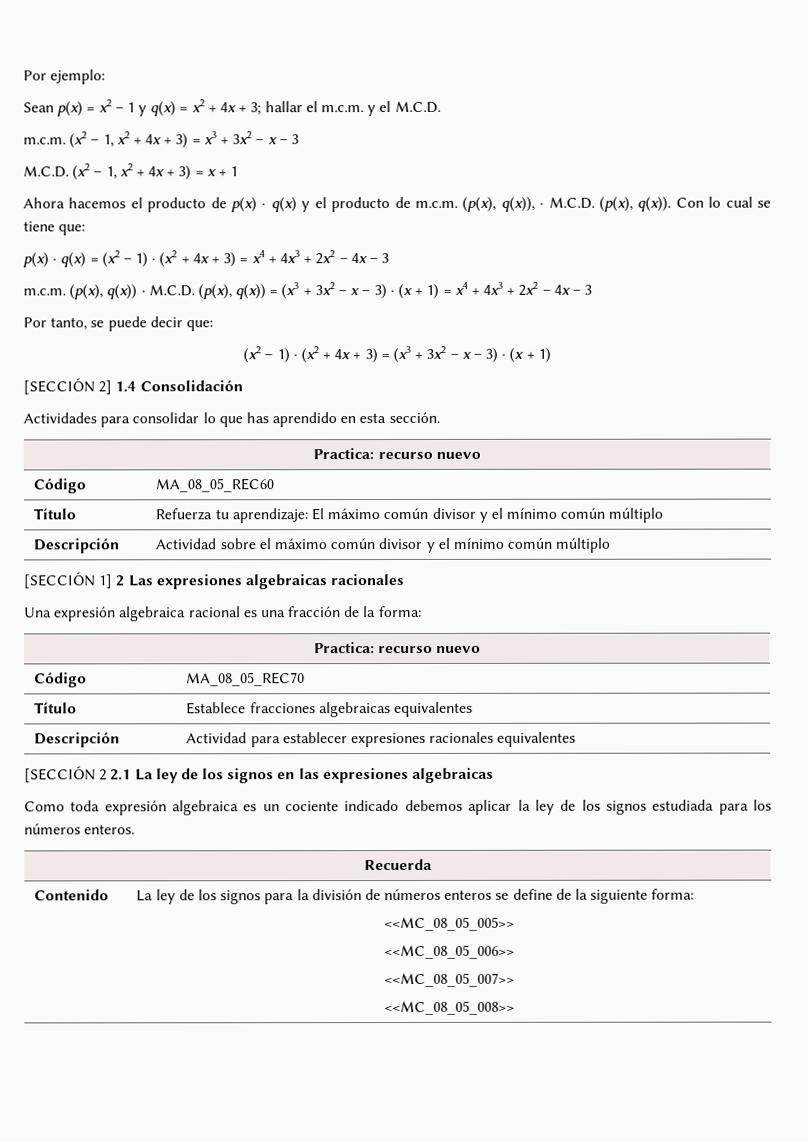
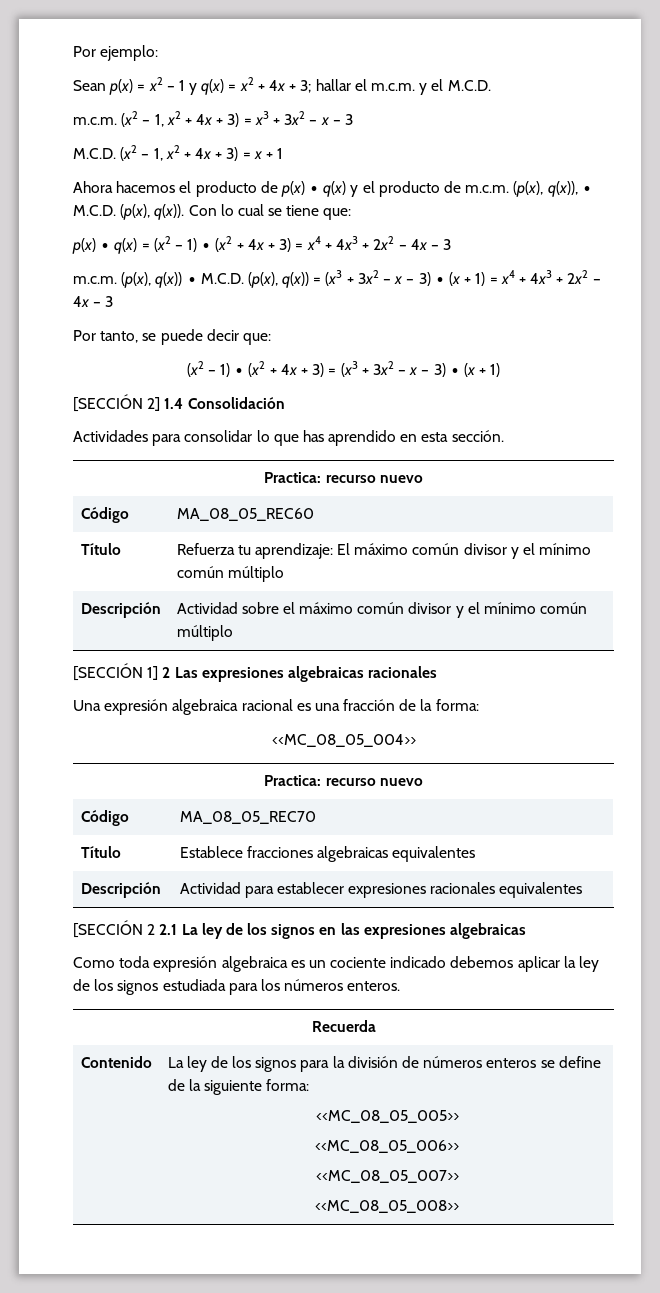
+ <<MC_08_05_004>>

